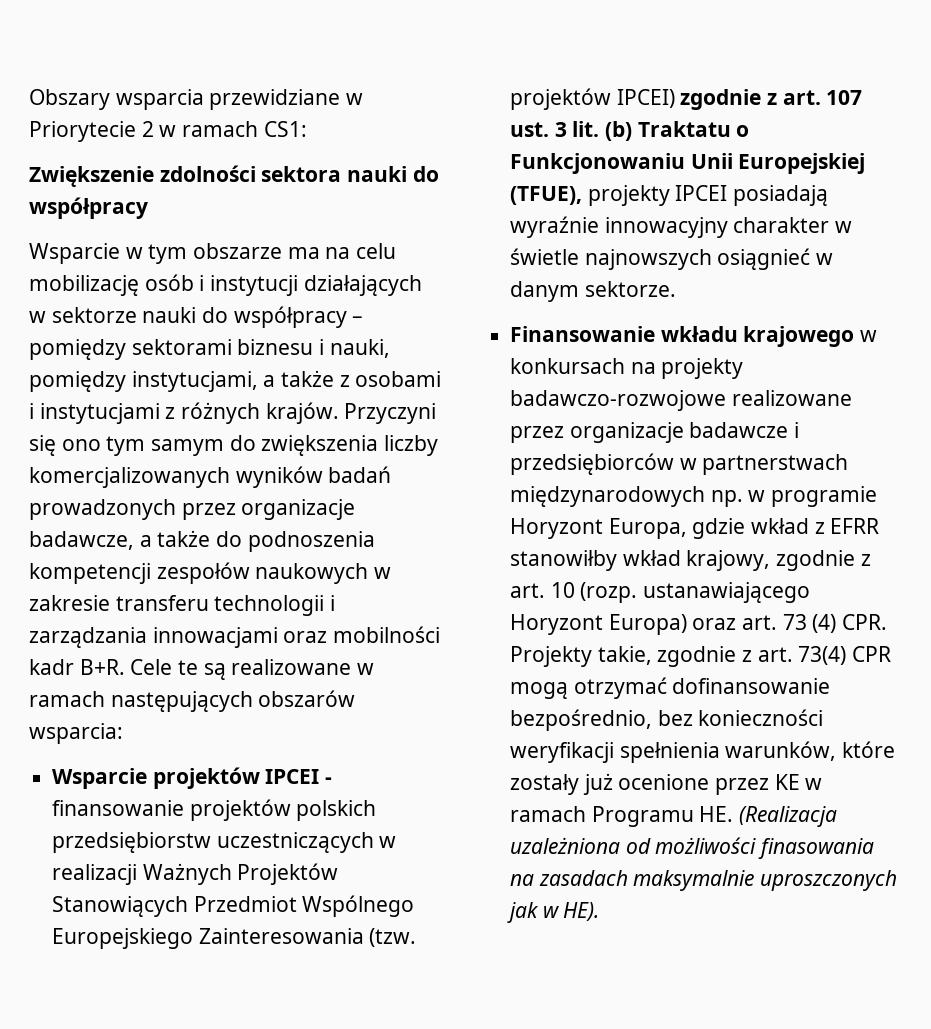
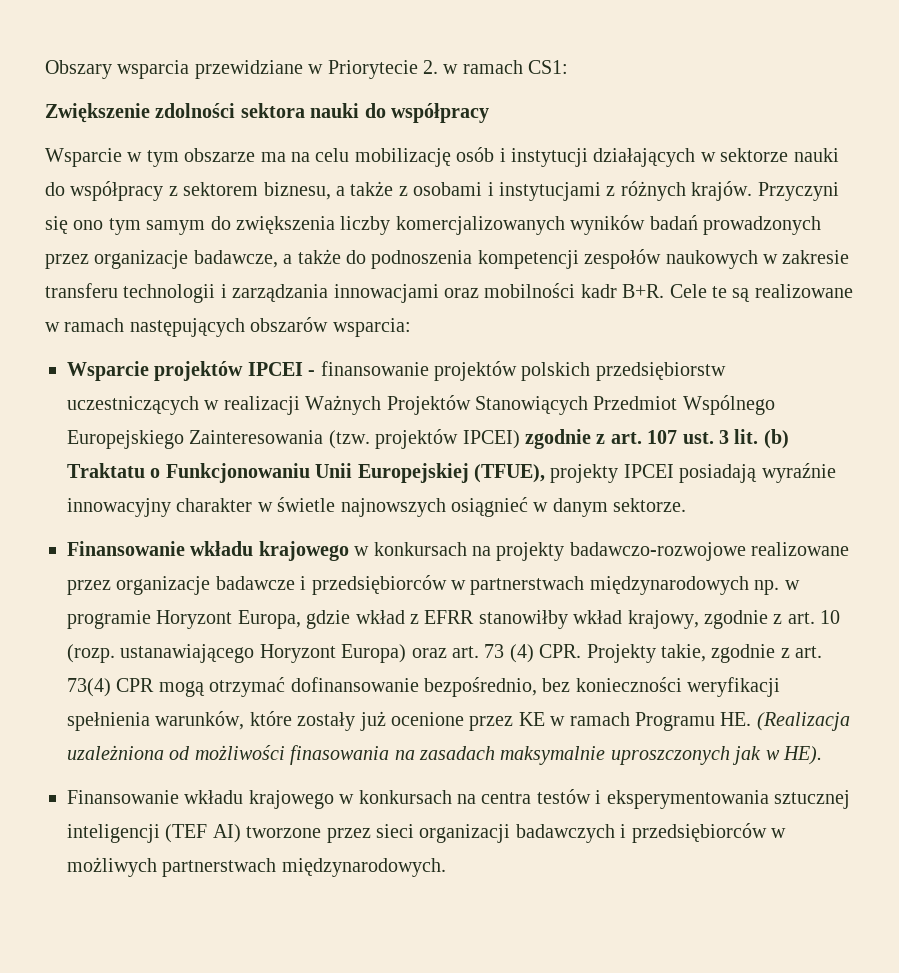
- Obszary wsparcia przewidziane w Priorytecie 2 w ramach CS1:
+ Obszary wsparcia przewidziane w Priorytecie 2. w ramach CS1:
- Wsparcie w tym obszarze ma na celu mobilizację osób i instytucji działających w sektorze nauki do współpracy – pomiędzy sektorami biznesu i nauki, pomiędzy instytucjami, a także z osobami i instytucjami z różnych krajów.
+ Wsparcie w tym obszarze ma na celu mobilizację osób i instytucji działających w sektorze nauki do współpracy z sektorem biznesu, a także z osobami i instytucjami z różnych krajów.
+ Finansowanie wkładu krajowego w konkursach na centra testów i eksperymentowania sztucznej inteligencji (TEF AI) tworzone przez sieci organizacji badawczych i przedsiębiorców w możliwych partnerstwach międzynarodowych.

